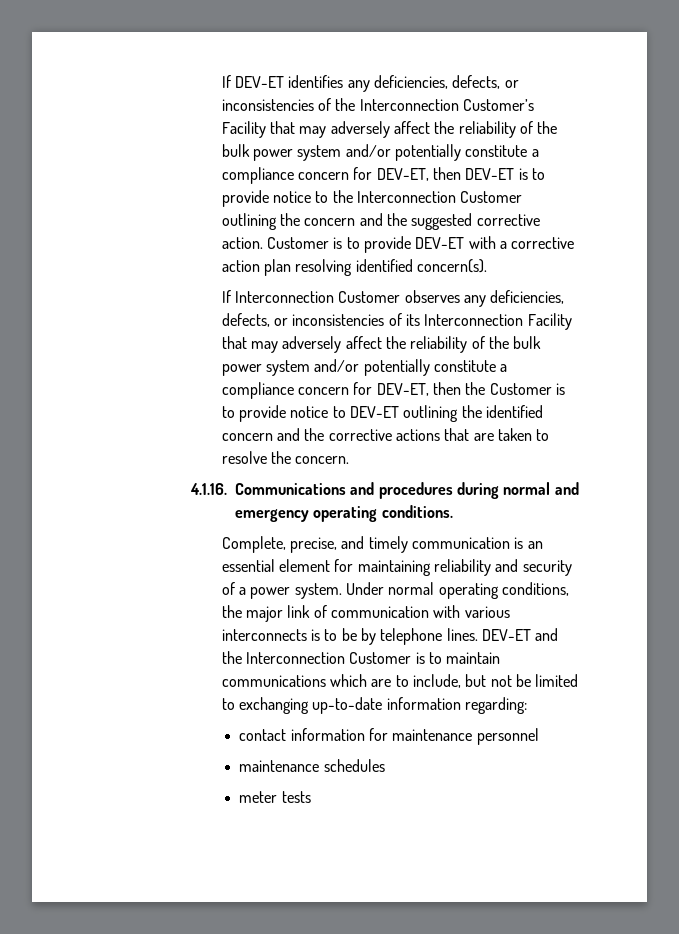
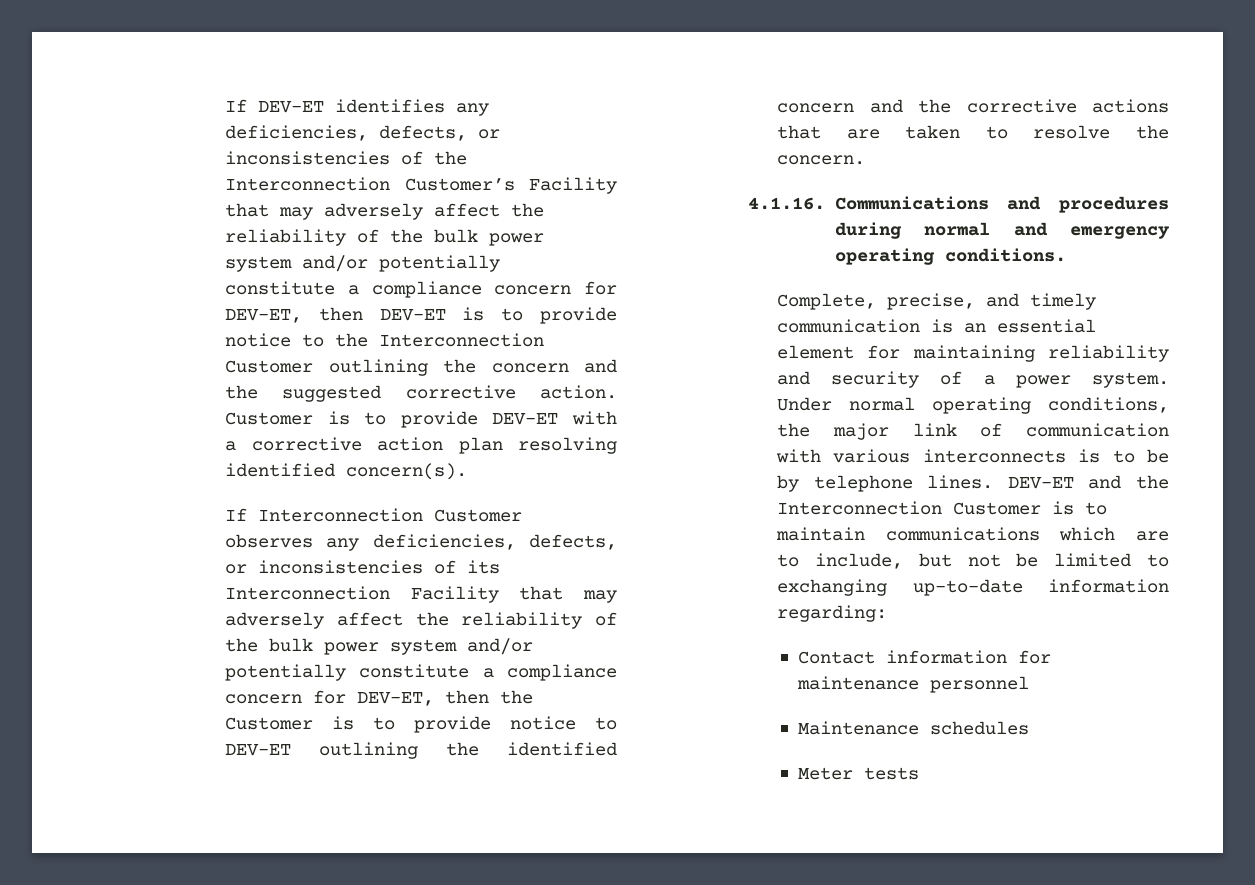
- contact information for maintenance personnel
+ Contact information for maintenance personnel
- maintenance schedules
+ Maintenance schedules
- meter tests
+ Meter tests

